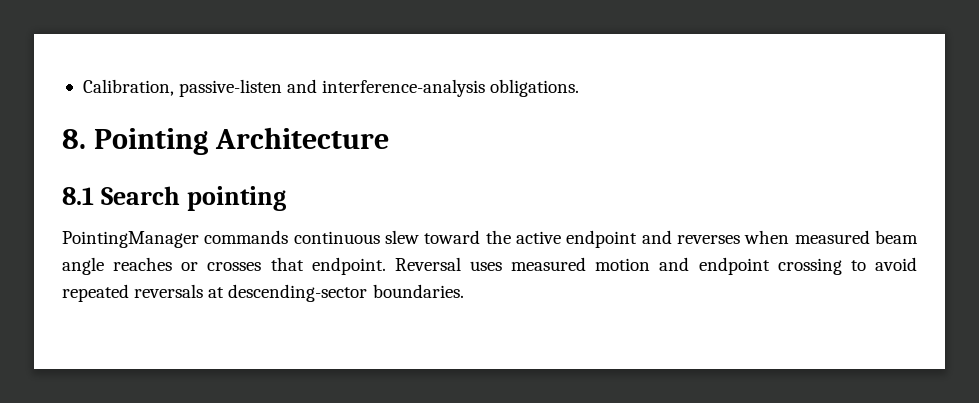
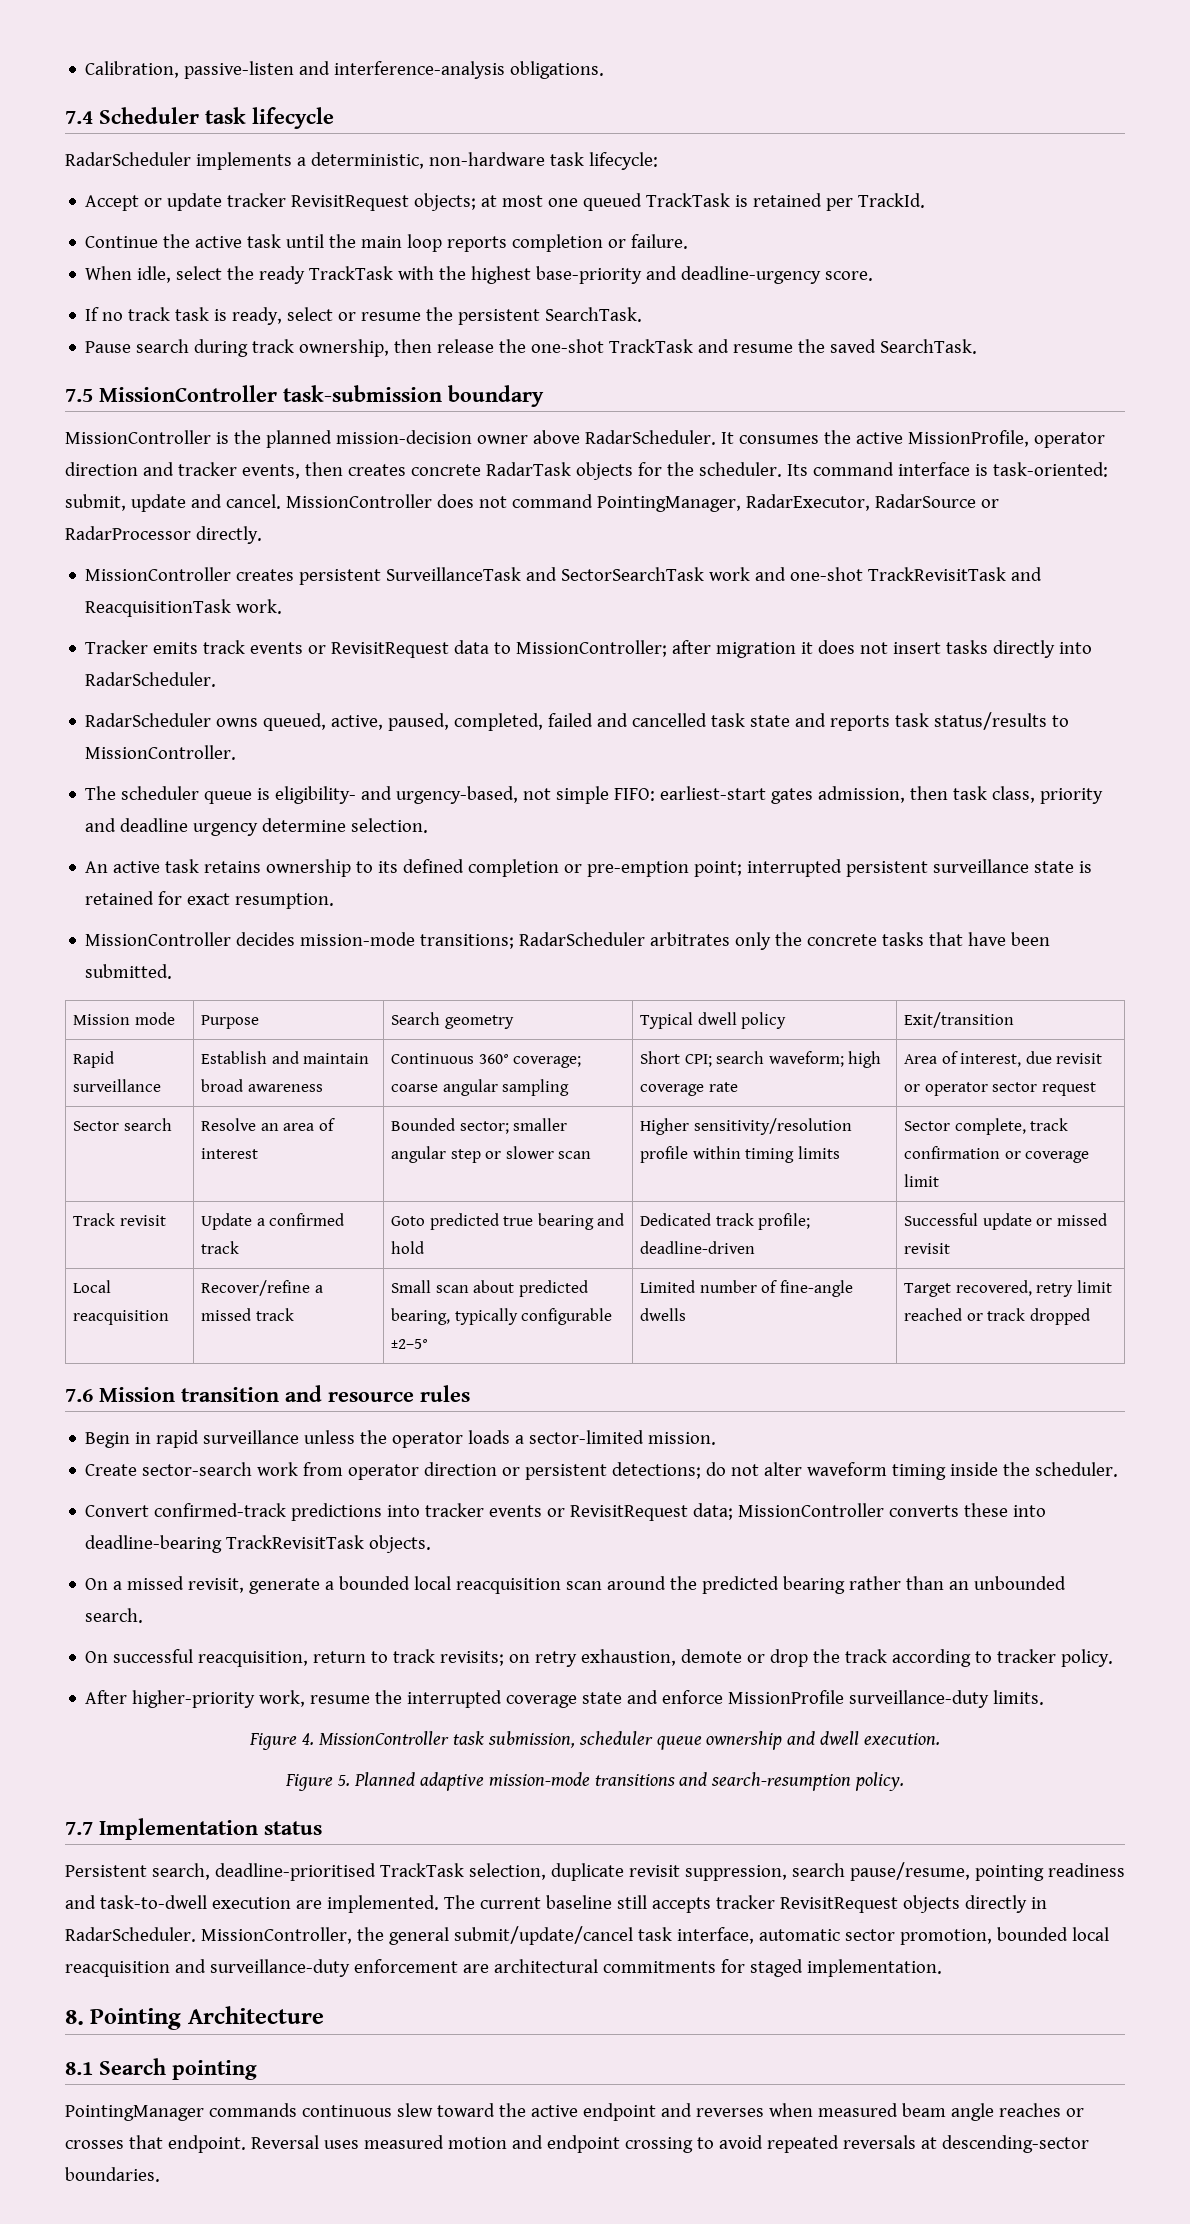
+ 7.4 Scheduler task lifecycle
+ RadarScheduler implements a deterministic, non-hardware task lifecycle:
+ Accept or update tracker RevisitRequest objects; at most one queued TrackTask is retained per TrackId.
+ Continue the active task until the main loop reports completion or failure.
+ When idle, select the ready TrackTask with the highest base-priority and deadline-urgency score.
+ If no track task is ready, select or resume the persistent SearchTask.
+ Pause search during track ownership, then release the one-shot TrackTask and resume the saved SearchTask.
+ 7.5 MissionController task-submission boundary
+ MissionController is the planned mission-decision owner above RadarScheduler. It consumes the active MissionProfile, operator direction and tracker events, then creates concrete RadarTask objects for the scheduler. Its command interface is task-oriented: submit, update and cancel. MissionController does not command PointingManager, RadarExecutor, RadarSource or RadarProcessor directly.
+ MissionController creates persistent SurveillanceTask and SectorSearchTask work and one-shot TrackRevisitTask and ReacquisitionTask work.
+ Tracker emits track events or RevisitRequest data to MissionController; after migration it does not insert tasks directly into RadarScheduler.
+ RadarScheduler owns queued, active, paused, completed, failed and cancelled task state and reports task status/results to MissionController.
+ The scheduler queue is eligibility- and urgency-based, not simple FIFO: earliest-start gates admission, then task class, priority and deadline urgency determine selection.
+ An active task retains ownership to its defined completion or pre-emption point; interrupted persistent surveillance state is retained for exact resumption.
+ MissionController decides mission-mode transitions; RadarScheduler arbitrates only the concrete tasks that have been submitted.
+ Mission mode | Purpose | Search geometry | Typical dwell policy | Exit/transition
+ Rapid surveillance | Establish and maintain broad awareness | Continuous 360° coverage; coarse angular sampling | Short CPI; search waveform; high coverage rate | Area of interest, due revisit or operator sector request
+ Sector search | Resolve an area of interest | Bounded sector; smaller angular step or slower scan | Higher sensitivity/resolution profile within timing limits | Sector complete, track confirmation or coverage limit
+ Track revisit | Update a confirmed track | Goto predicted true bearing and hold | Dedicated track profile; deadline-driven | Successful update or missed revisit
+ Local reacquisition | Recover/refine a missed track | Small scan about predicted bearing, typically configurable ±2–5° | Limited number of fine-angle dwells | Target recovered, retry limit reached or track dropped
+ 7.6 Mission transition and resource rules
+ Begin in rapid surveillance unless the operator loads a sector-limited mission.
+ Create sector-search work from operator direction or persistent detections; do not alter waveform timing inside the scheduler.
+ Convert confirmed-track predictions into tracker events or RevisitRequest data; MissionController converts these into deadline-bearing TrackRevisitTask objects.
+ On a missed revisit, generate a bounded local reacquisition scan around the predicted bearing rather than an unbounded search.
+ On successful reacquisition, return to track revisits; on retry exhaustion, demote or drop the track according to tracker policy.
+ After higher-priority work, resume the interrupted coverage state and enforce MissionProfile surveillance-duty limits.
+ Figure 4. MissionController task submission, scheduler queue ownership and dwell execution.
+ Figure 5. Planned adaptive mission-mode transitions and search-resumption policy.
+ 7.7 Implementation status
+ Persistent search, deadline-prioritised TrackTask selection, duplicate revisit suppression, search pause/resume, pointing readiness and task-to-dwell execution are implemented. The current baseline still accepts tracker RevisitRequest objects directly in RadarScheduler. MissionController, the general submit/update/cancel task interface, automatic sector promotion, bounded local reacquisition and surveillance-duty enforcement are architectural commitments for staged implementation.

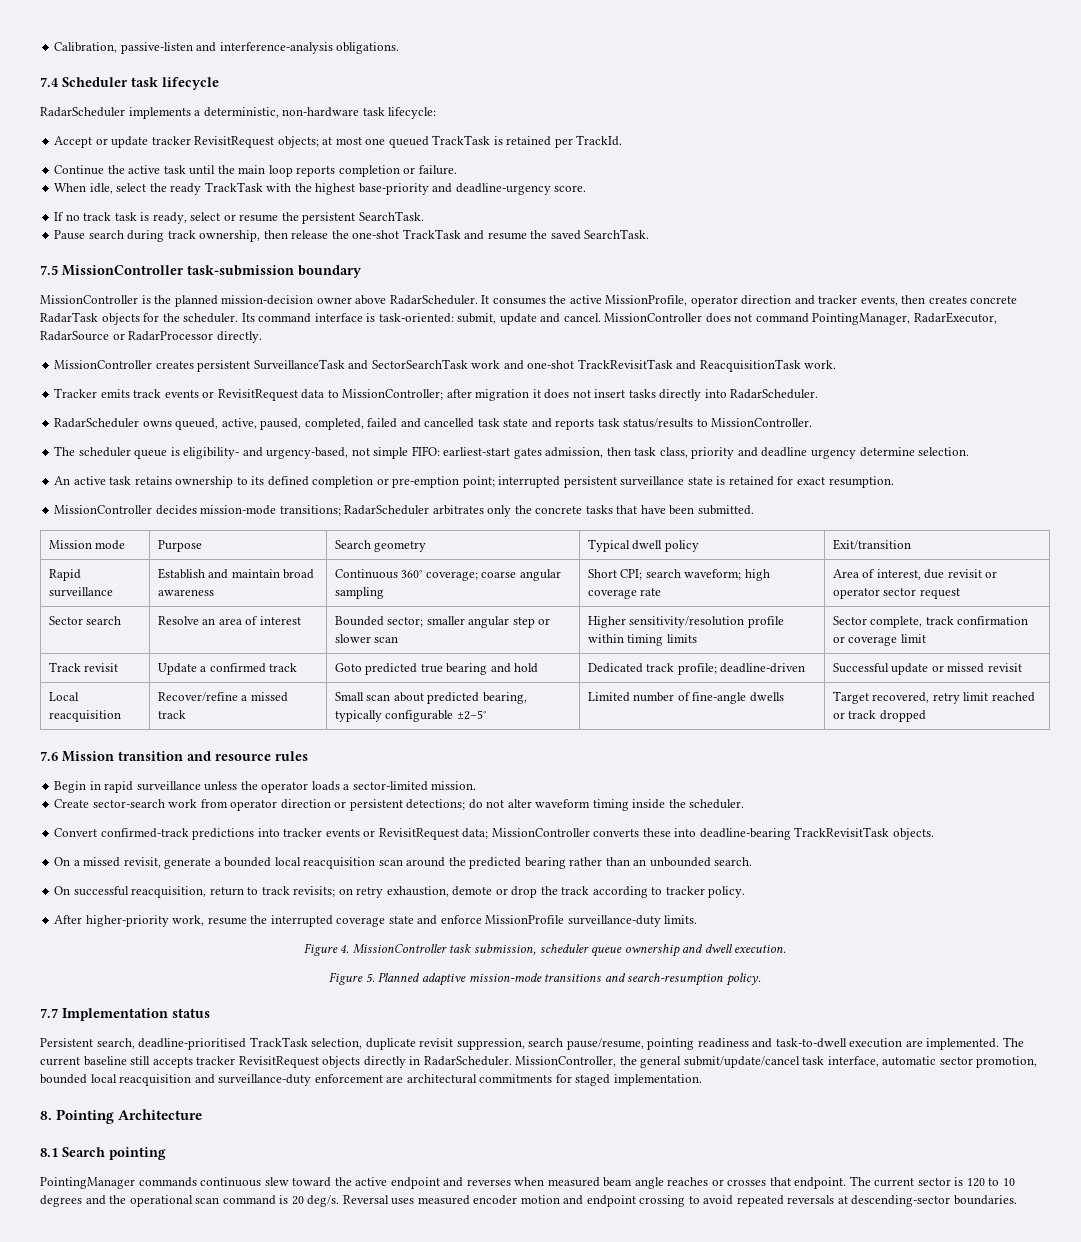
+ The current sector is 120 to 10 degrees and the operational scan command is 20 deg/s.
- Reversal uses measured motion and endpoint crossing to avoid repeated reversals at descending-sector boundaries.
+ Reversal uses measured encoder motion and endpoint crossing to avoid repeated reversals at descending-sector boundaries.

